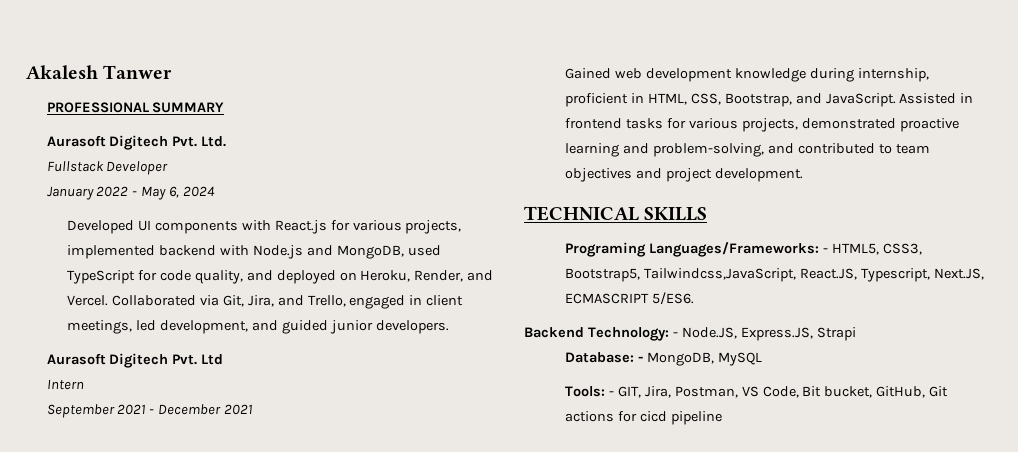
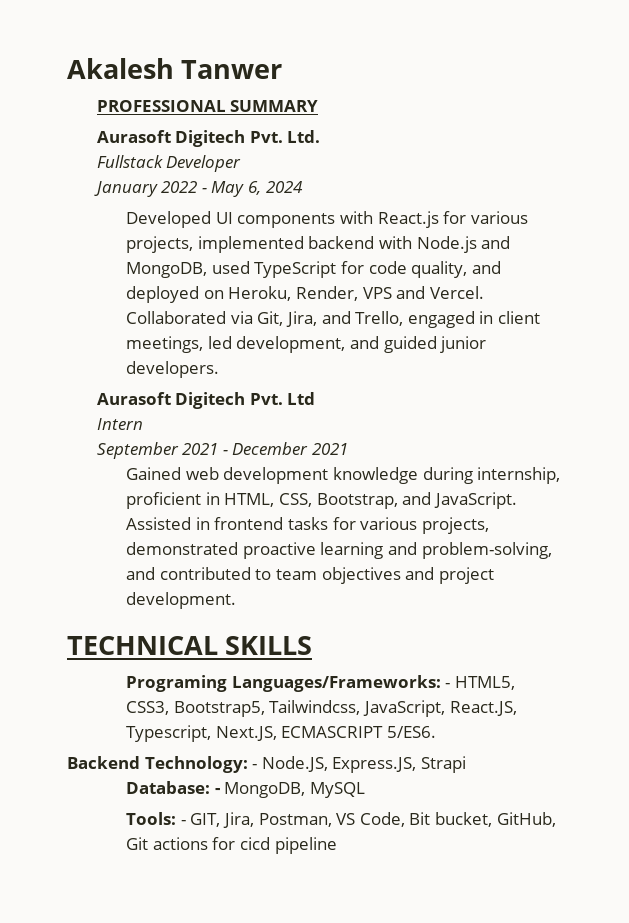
- Developed UI components with React.js for various projects, implemented backend with Node.js and MongoDB, used TypeScript for code quality, and deployed on Heroku, Render, and Vercel.
+ Developed UI components with React.js for various projects, implemented backend with Node.js and MongoDB, used TypeScript for code quality, and deployed on Heroku, Render, VPS and Vercel.
- Programing Languages/Frameworks: - HTML5, CSS3, Bootstrap5, Tailwindcss,JavaScript, React.JS, Typescript, Next.JS, ECMASCRIPT 5/ES6.
+ Programing Languages/Frameworks: - HTML5, CSS3, Bootstrap5, Tailwindcss, JavaScript, React.JS, Typescript, Next.JS, ECMASCRIPT 5/ES6.

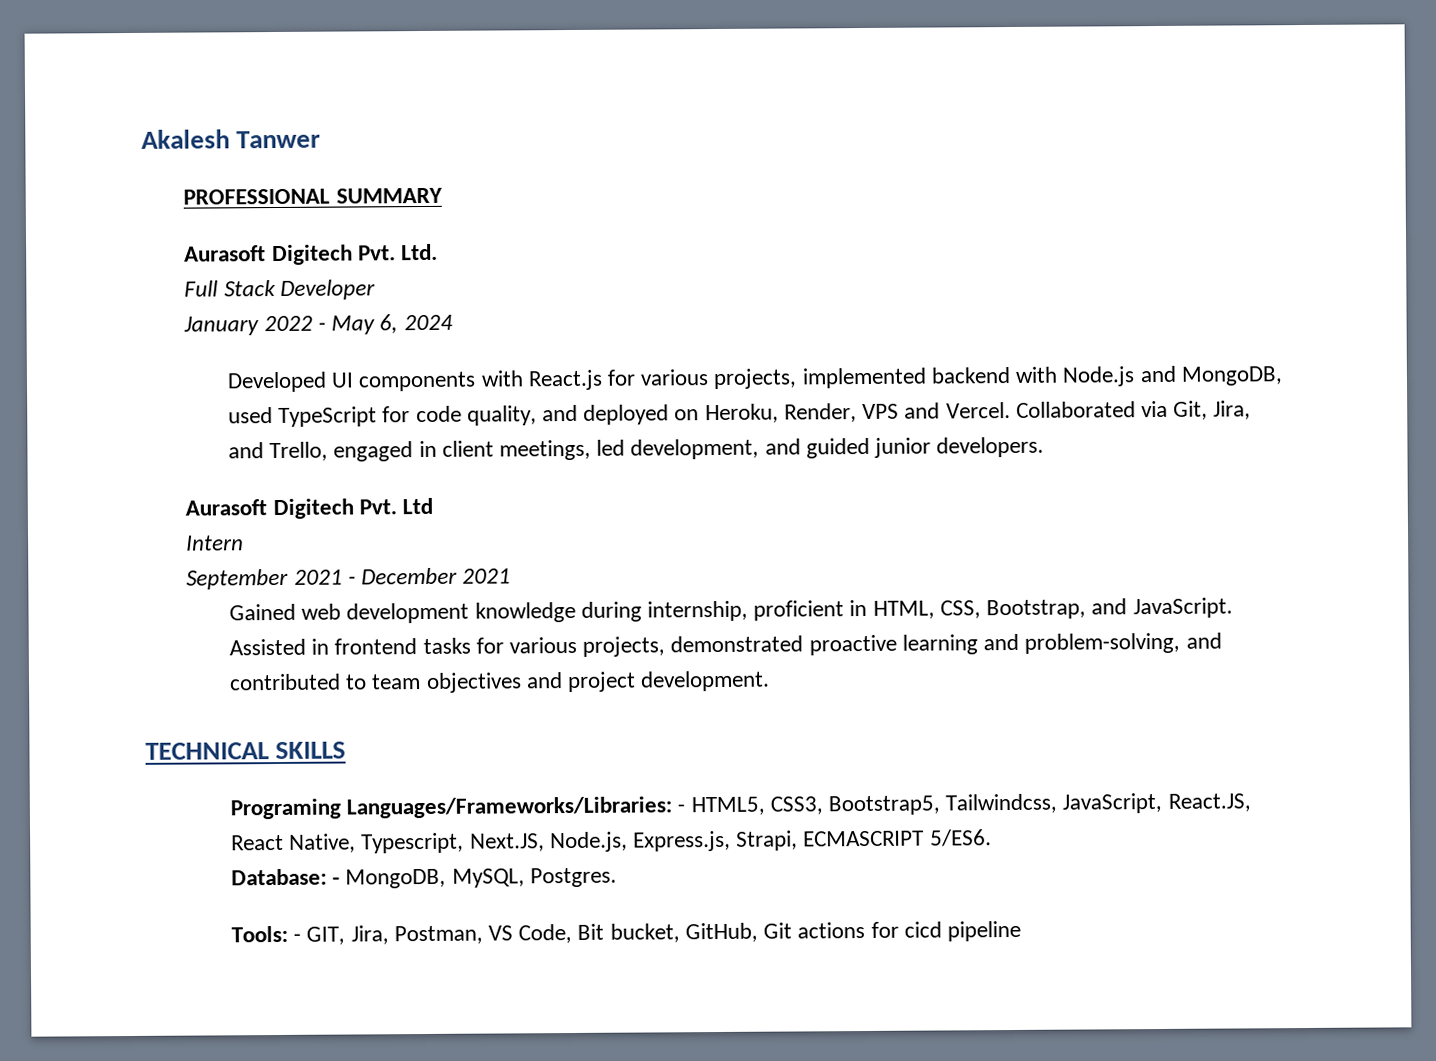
- Fullstack Developer
+ Full Stack Developer
- Programing Languages/Frameworks: - HTML5, CSS3, Bootstrap5, Tailwindcss, JavaScript, React.JS, Typescript, Next.JS, ECMASCRIPT 5/ES6.
- Backend Technology: - Node.JS, Express.JS, Strapi
+ Programing Languages/Frameworks/Libraries: - HTML5, CSS3, Bootstrap5, Tailwindcss, JavaScript, React.JS, React Native, Typescript, Next.JS, Node.js, Express.js, Strapi, ECMASCRIPT 5/ES6.
- Database: - MongoDB, MySQL
+ Database: - MongoDB, MySQL, Postgres.

